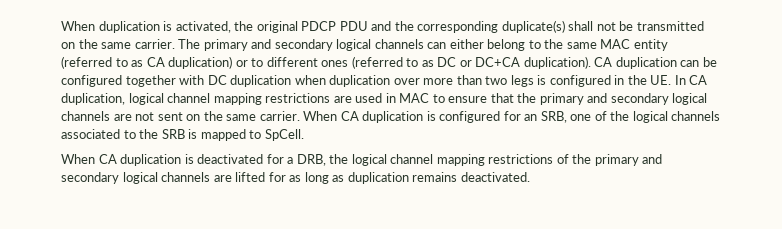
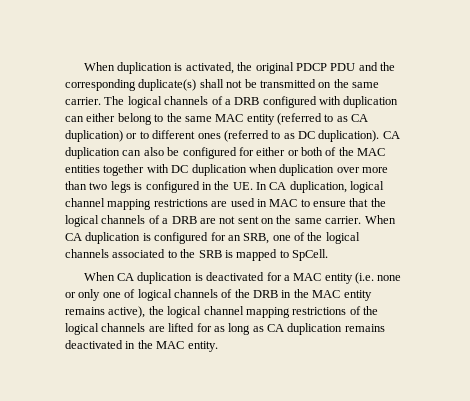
- The primary and secondary logical channels can either belong to the same MAC entity (referred to as CA duplication) or to different ones (referred to as DC or DC+CA duplication).
+ The logical channels of a DRB configured with duplication can either belong to the same MAC entity (referred to as CA duplication) or to different ones (referred to as DC duplication).
- CA duplication can be configured together with DC duplication when duplication over more than two legs is configured in the UE. In CA duplication, logical channel mapping restrictions are used in MAC to ensure that the primary and secondary logical channels are not sent on the same carrier.
+ CA duplication can also be configured for either or both of the MAC entities together with DC duplication when duplication over more than two legs is configured in the UE. In CA duplication, logical channel mapping restrictions are used in MAC to ensure that the logical channels of a DRB are not sent on the same carrier.
- When CA duplication is deactivated for a DRB, the logical channel mapping restrictions of the primary and secondary logical channels are lifted for as long as duplication remains deactivated.
+ When CA duplication is deactivated for a MAC entity (i.e. none or only one of logical channels of the DRB in the MAC entity remains active), the logical channel mapping restrictions of the logical channels are lifted for as long as CA duplication remains deactivated in the MAC entity.

